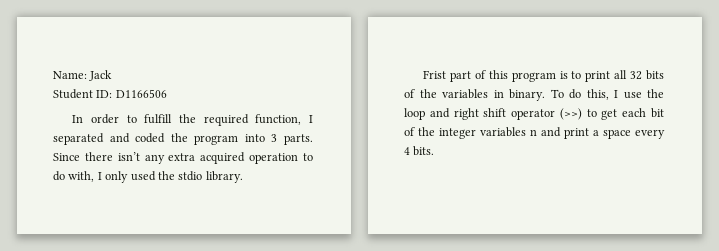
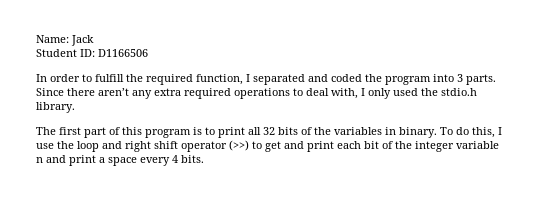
- Since there isn’t any extra acquired operation to do with, I only used the stdio library.
+ Since there aren’t any extra required operations to deal with, I only used the stdio.h library.
- Frist part of this program is to print all 32 bits of the variables in binary.
+ The first part of this program is to print all 32 bits of the variables in binary.
- To do this, I use the loop and right shift operator (>>) to get each bit of the integer variables n and print a space every 4 bits.
+ To do this, I use the loop and right shift operator (>>) to get and print each bit of the integer variable n and print a space every 4 bits.

